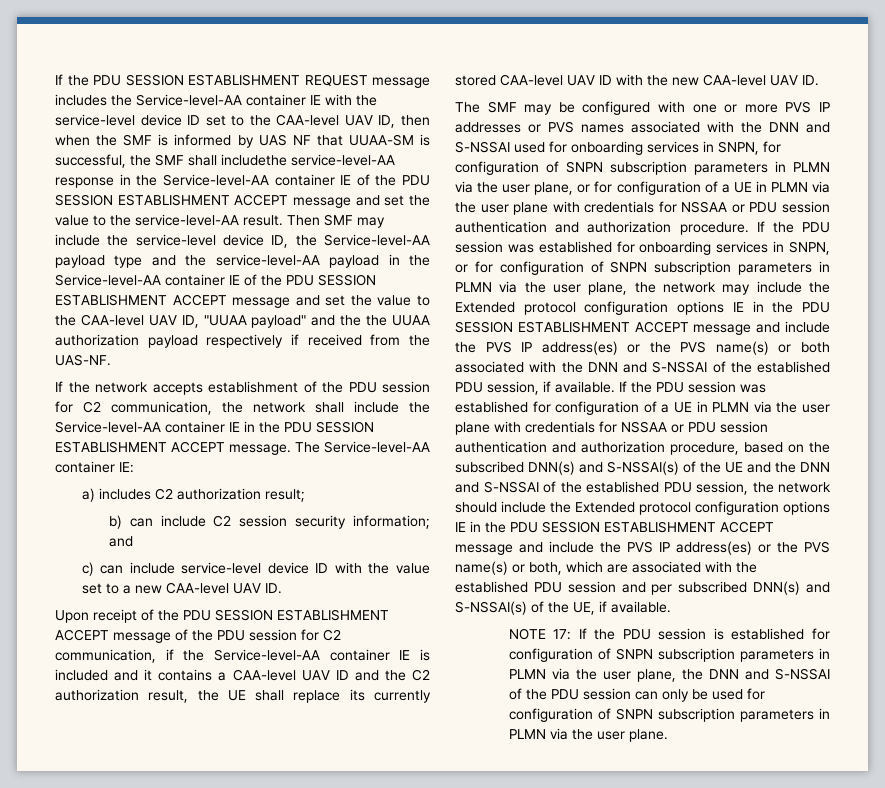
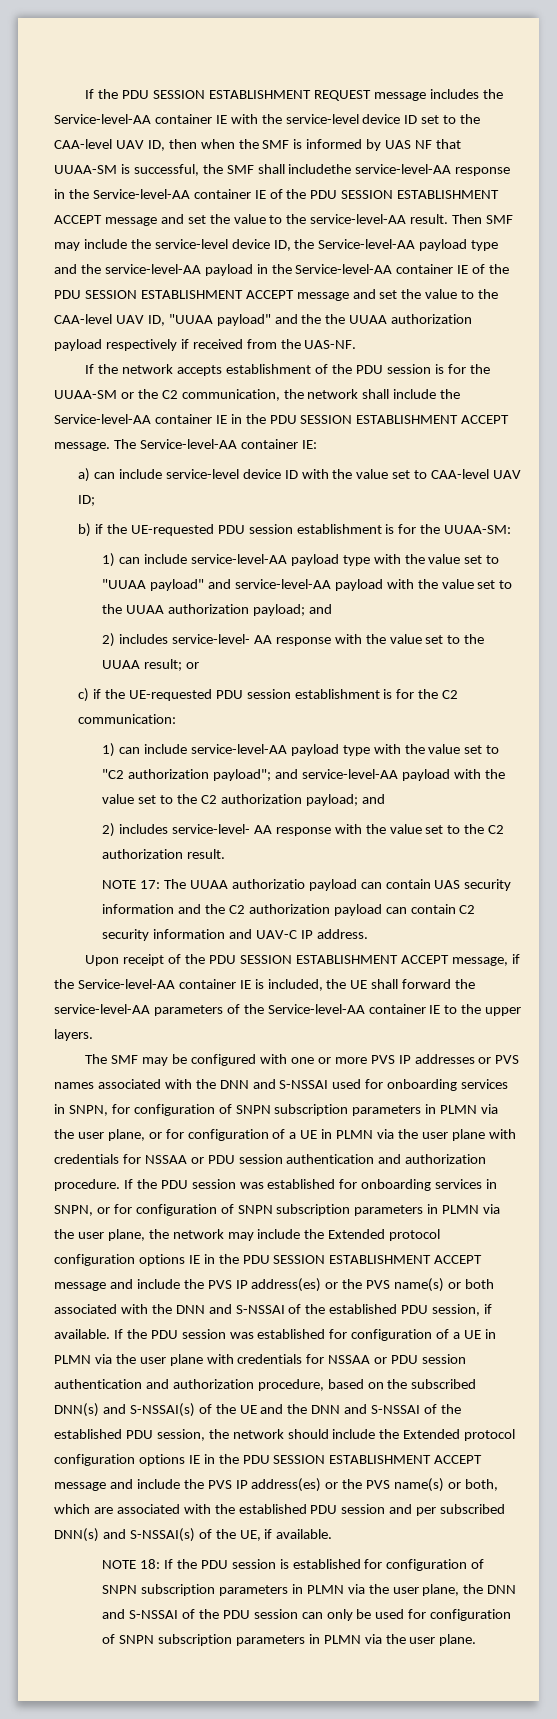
- If the network accepts establishment of the PDU session for C2 communication, the network shall include the Service-level-AA container IE in the PDU SESSION ESTABLISHMENT ACCEPT message.
+ If the network accepts establishment of the PDU session is for the UUAA-SM or the C2 communication, the network shall include the Service-level-AA container IE in the PDU SESSION ESTABLISHMENT ACCEPT message.
- a) includes C2 authorization result;
- b) can include C2 session security information; and
- c) can include service-level device ID with the value set to a new CAA-level UAV ID.
+ a) can include service-level device ID with the value set to CAA-level UAV ID;
+ b) if the UE-requested PDU session establishment is for the UUAA-SM:
+ 1) can include service-level-AA payload type with the value set to "UUAA payload" and service-level-AA payload with the value set to the UUAA authorization payload; and
+ 2) includes service-level- AA response with the value set to the UUAA result; or
+ c) if the UE-requested PDU session establishment is for the C2 communication:
+ 1) can include service-level-AA payload type with the value set to "C2 authorization payload"; and service-level-AA payload with the value set to the C2 authorization payload; and
+ 2) includes service-level- AA response with the value set to the C2 authorization result.
+ NOTE 17: The UUAA authorizatio payload can contain UAS security information and the C2 authorization payload can contain C2 security information and UAV-C IP address.
- Upon receipt of the PDU SESSION ESTABLISHMENT ACCEPT message of the PDU session for C2 communication, if the Service-level-AA container IE is included and it contains a CAA-level UAV ID and the C2 authorization result, the UE shall replace its currently stored CAA-level UAV ID with the new CAA-level UAV ID.
+ Upon receipt of the PDU SESSION ESTABLISHMENT ACCEPT message, if the Service-level-AA container IE is included, the UE shall forward the service-level-AA parameters of the Service-level-AA container IE to the upper layers.
- NOTE 17: If the PDU session is established for configuration of SNPN subscription parameters in PLMN via the user plane, the DNN and S-NSSAI of the PDU session can only be used for configuration of SNPN subscription parameters in PLMN via the user plane.
+ NOTE 18: If the PDU session is established for configuration of SNPN subscription parameters in PLMN via the user plane, the DNN and S-NSSAI of the PDU session can only be used for configuration of SNPN subscription parameters in PLMN via the user plane.

